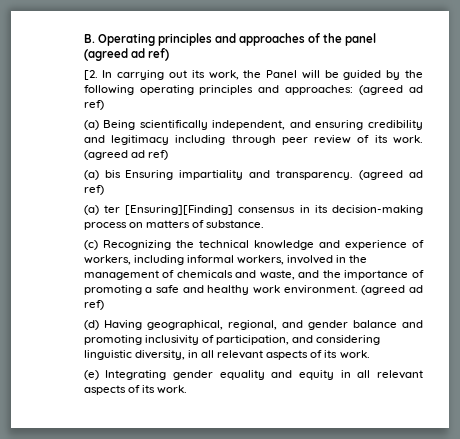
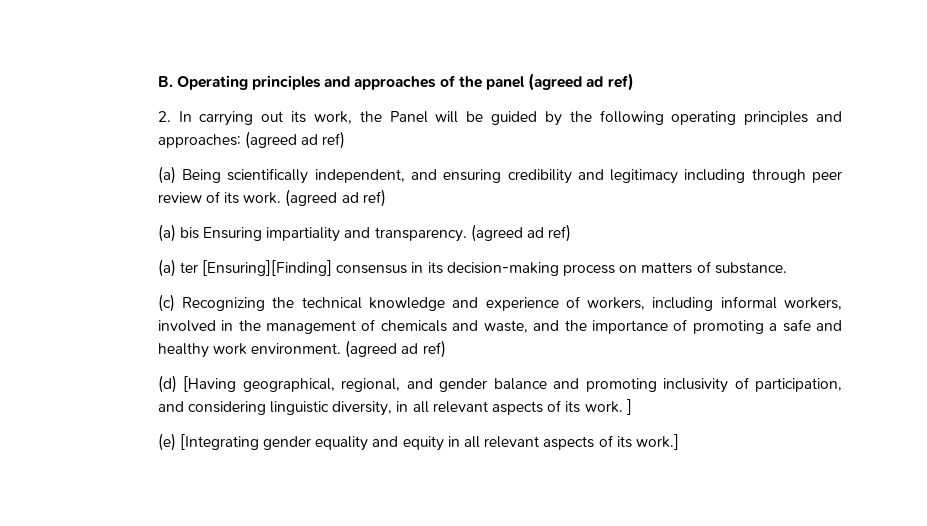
- [2. In carrying out its work, the Panel will be guided by the following operating principles and approaches: (agreed ad ref)
+ 2. In carrying out its work, the Panel will be guided by the following operating principles and approaches: (agreed ad ref)
- (d) Having geographical, regional, and gender balance and promoting inclusivity of participation, and considering linguistic diversity, in all relevant aspects of its work.
+ (d) [Having geographical, regional, and gender balance and promoting inclusivity of participation, and considering linguistic diversity, in all relevant aspects of its work. ]
- (e) Integrating gender equality and equity in all relevant aspects of its work.
+ (e) [Integrating gender equality and equity in all relevant aspects of its work.]

